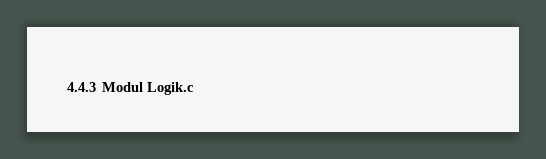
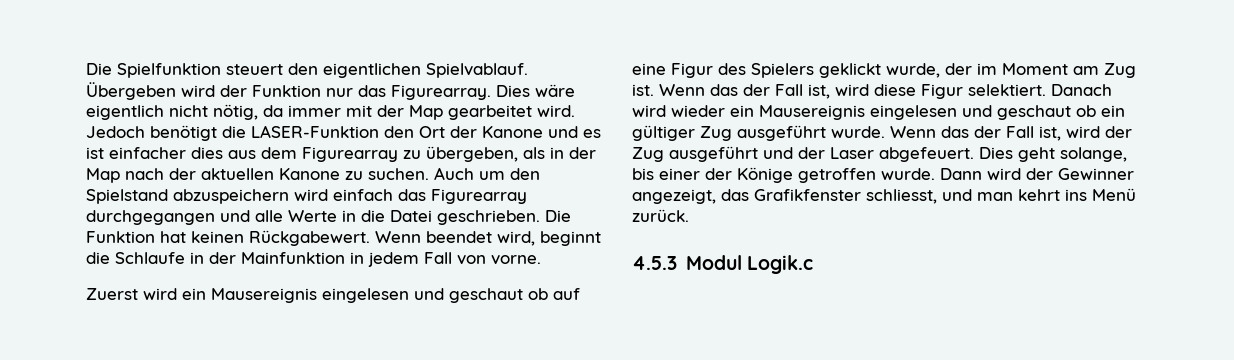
- 4.4.3 Modul Logik.c
+ Die Spielfunktion steuert den eigentlichen Spielvablauf. Übergeben wird der Funktion nur das Figurearray. Dies wäre eigentlich nicht nötig, da immer mit der Map gearbeitet wird. Jedoch benötigt die LASER-Funktion den Ort der Kanone und es ist einfacher dies aus dem Figurearray zu übergeben, als in der Map nach der aktuellen Kanone zu suchen. Auch um den Spielstand abzuspeichern wird einfach das Figurearray durchgegangen und alle Werte in die Datei geschrieben. Die Funktion hat keinen Rückgabewert. Wenn beendet wird, beginnt die Schlaufe in der Mainfunktion in jedem Fall von vorne.
+ Zuerst wird ein Mausereignis eingelesen und geschaut ob auf eine Figur des Spielers geklickt wurde, der im Moment am Zug ist. Wenn das der Fall ist, wird diese Figur selektiert. Danach wird wieder ein Mausereignis eingelesen und geschaut ob ein gültiger Zug ausgeführt wurde. Wenn das der Fall ist, wird der Zug ausgeführt und der Laser abgefeuert. Dies geht solange, bis einer der Könige getroffen wurde. Dann wird der Gewinner angezeigt, das Grafikfenster schliesst, und man kehrt ins Menü zurück.
+ 4.5.3 Modul Logik.c

